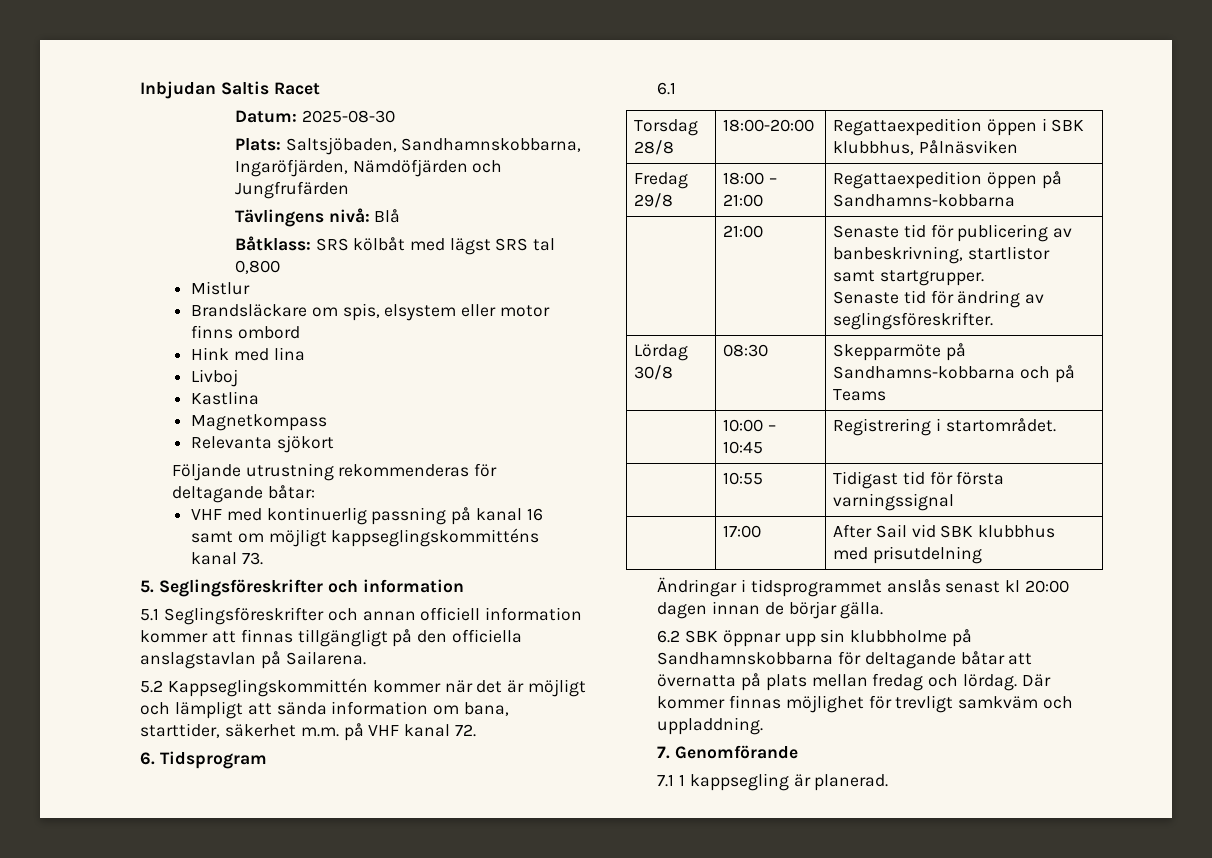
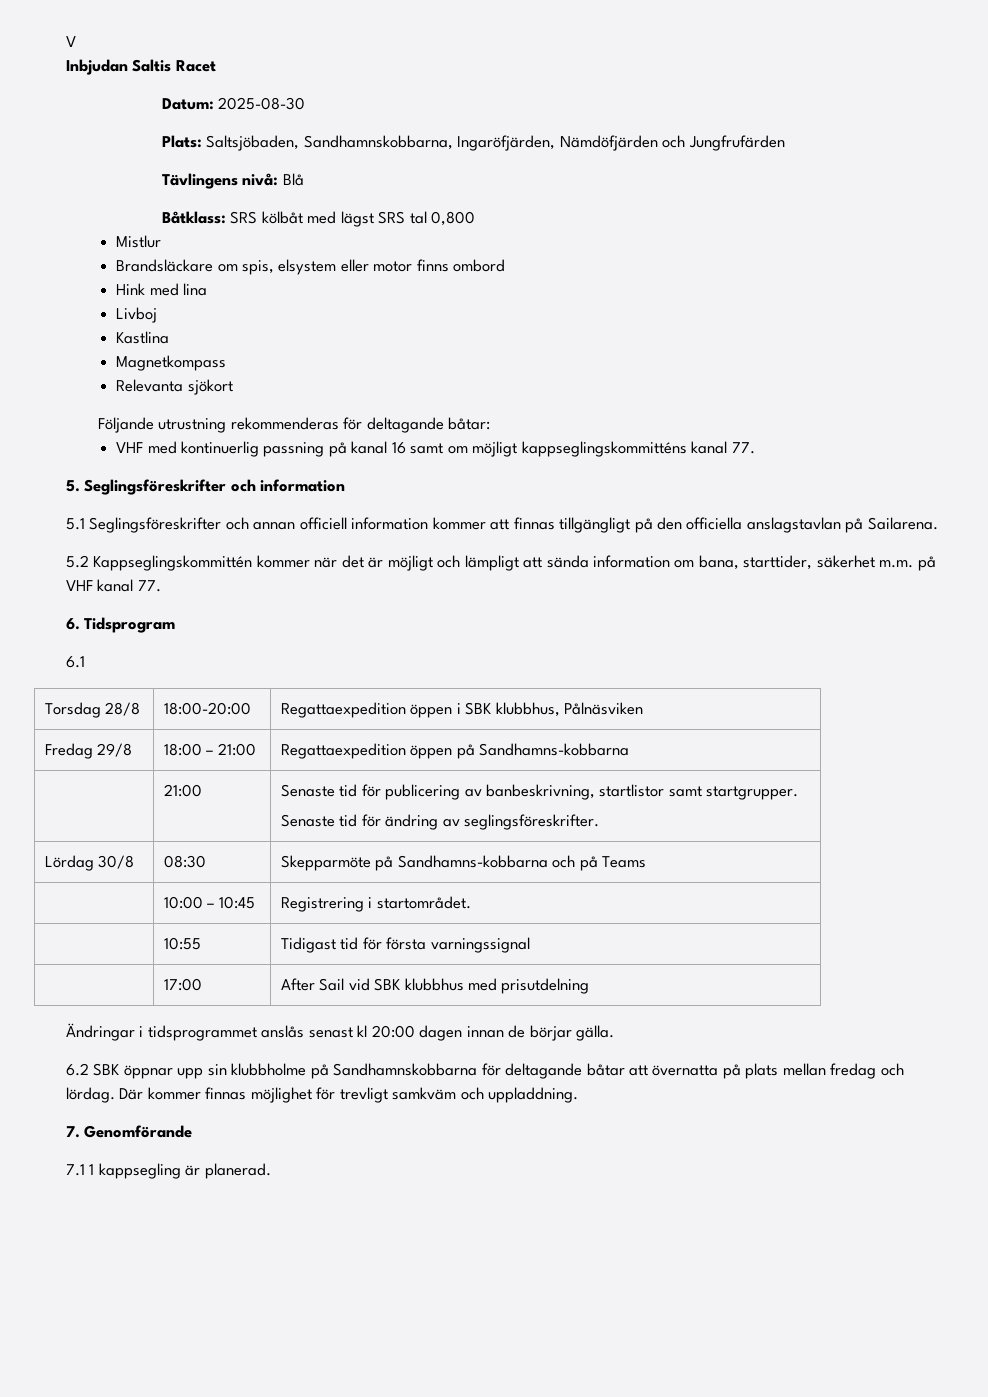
+ V
- VHF med kontinuerlig passning på kanal 16 samt om möjligt kappseglingskommitténs kanal 73.
+ VHF med kontinuerlig passning på kanal 16 samt om möjligt kappseglingskommitténs kanal 77.
- 5.2 Kappseglingskommittén kommer när det är möjligt och lämpligt att sända information om bana, starttider, säkerhet m.m. på VHF kanal 72.
+ 5.2 Kappseglingskommittén kommer när det är möjligt och lämpligt att sända information om bana, starttider, säkerhet m.m. på VHF kanal 77.

